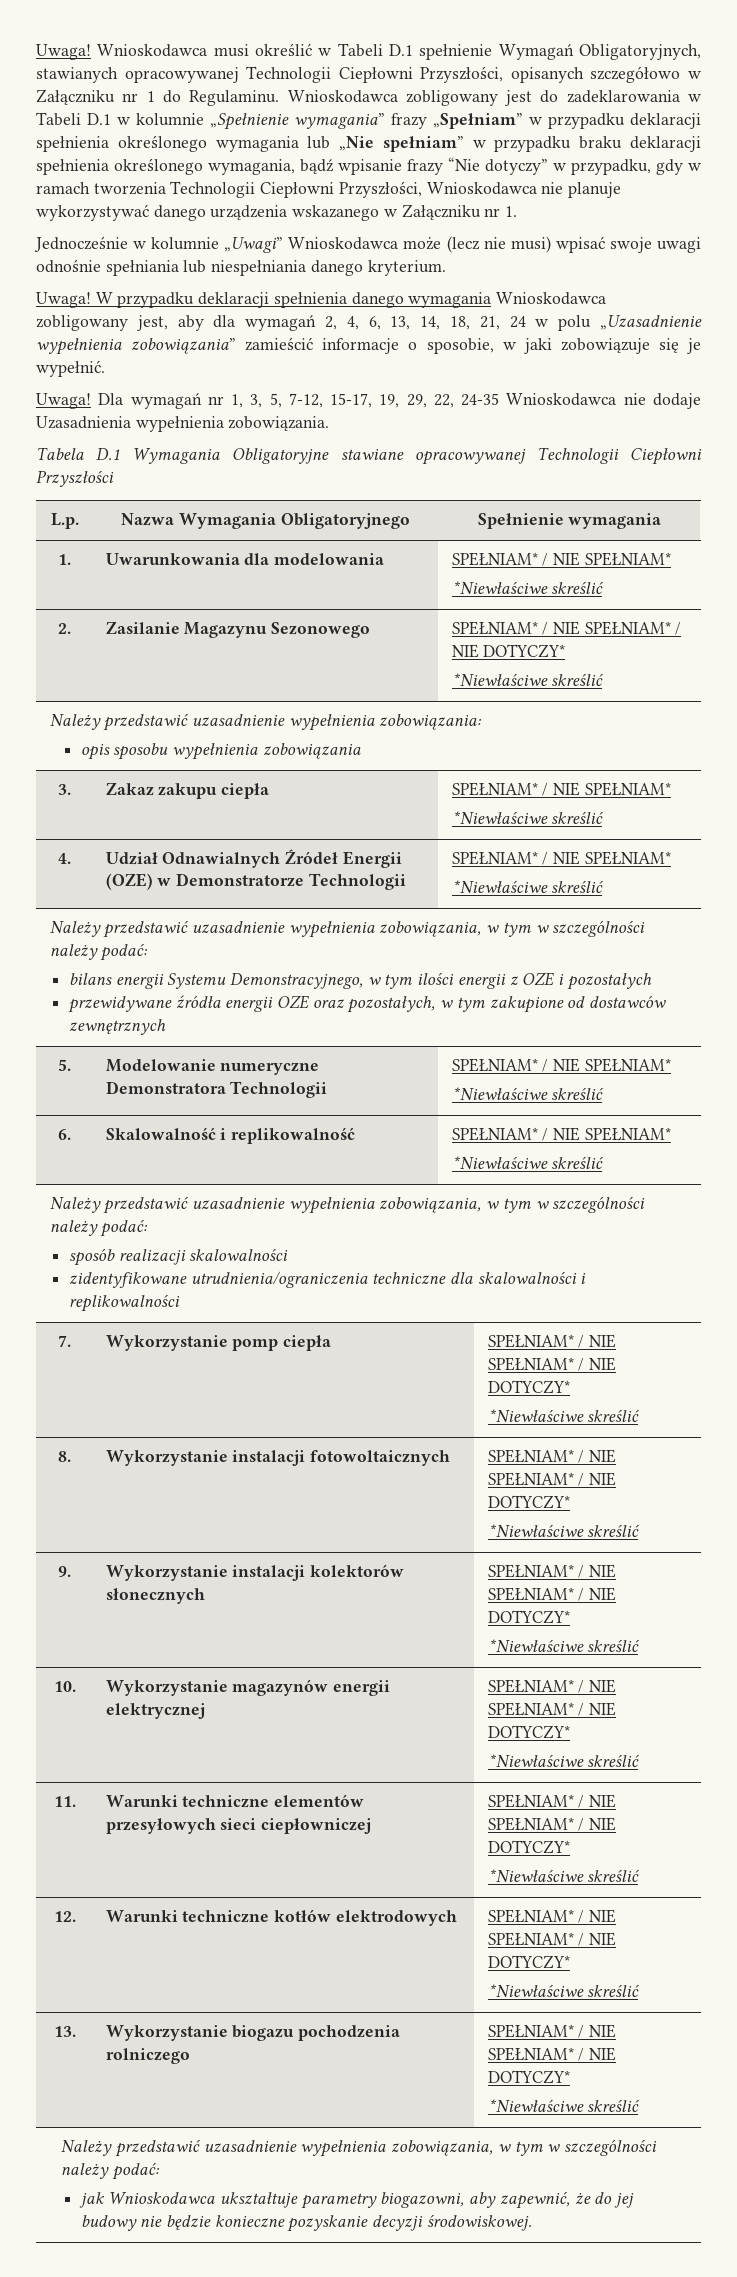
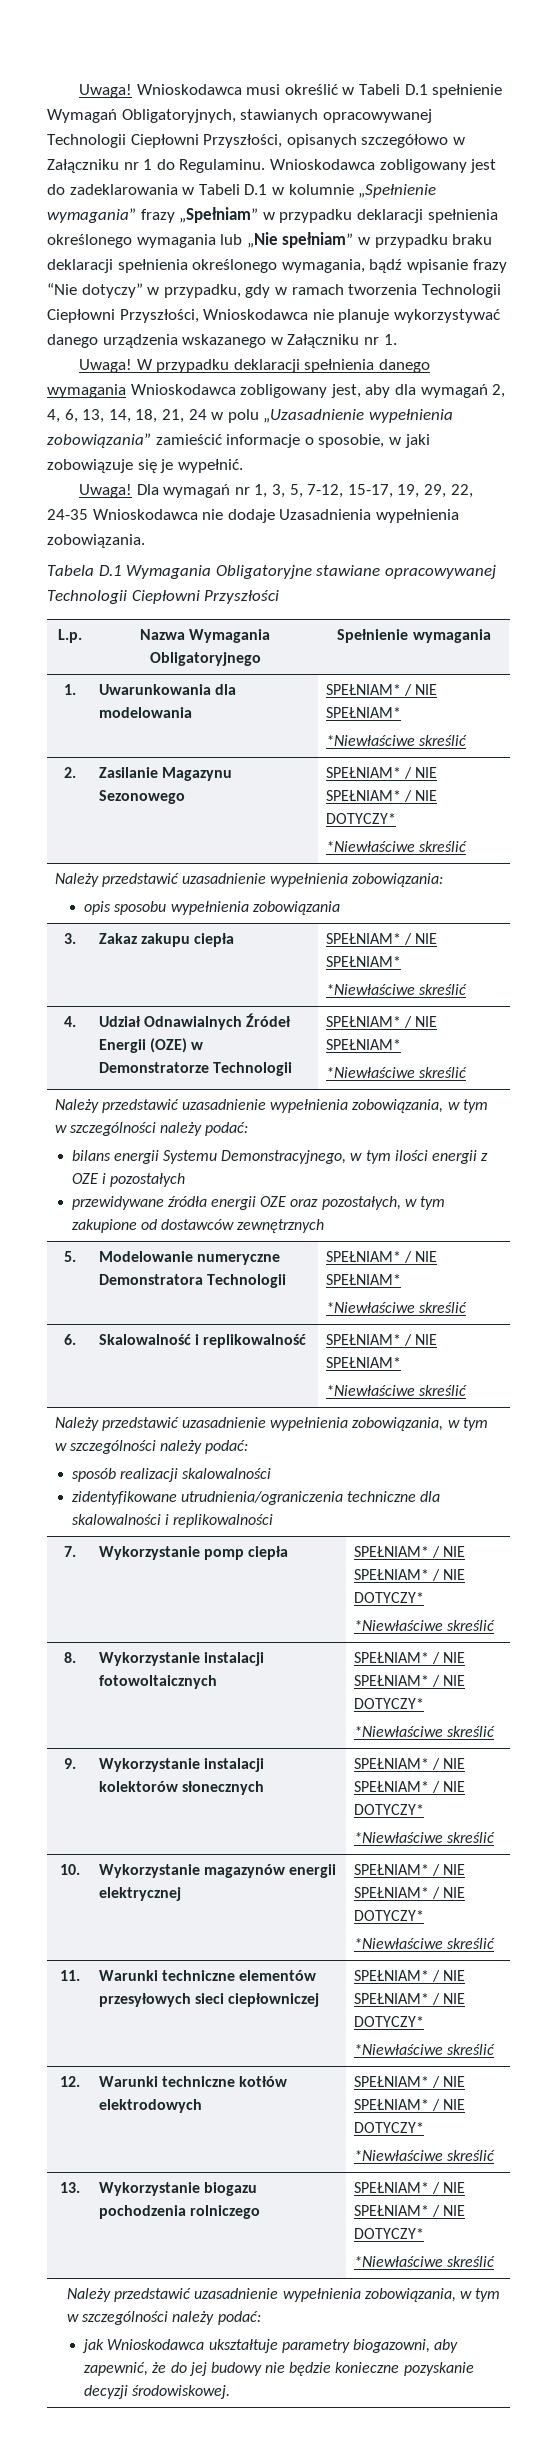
- Jednocześnie w kolumnie „Uwagi” Wnioskodawca może (lecz nie musi) wpisać swoje uwagi odnośnie spełniania lub niespełniania danego kryterium.

